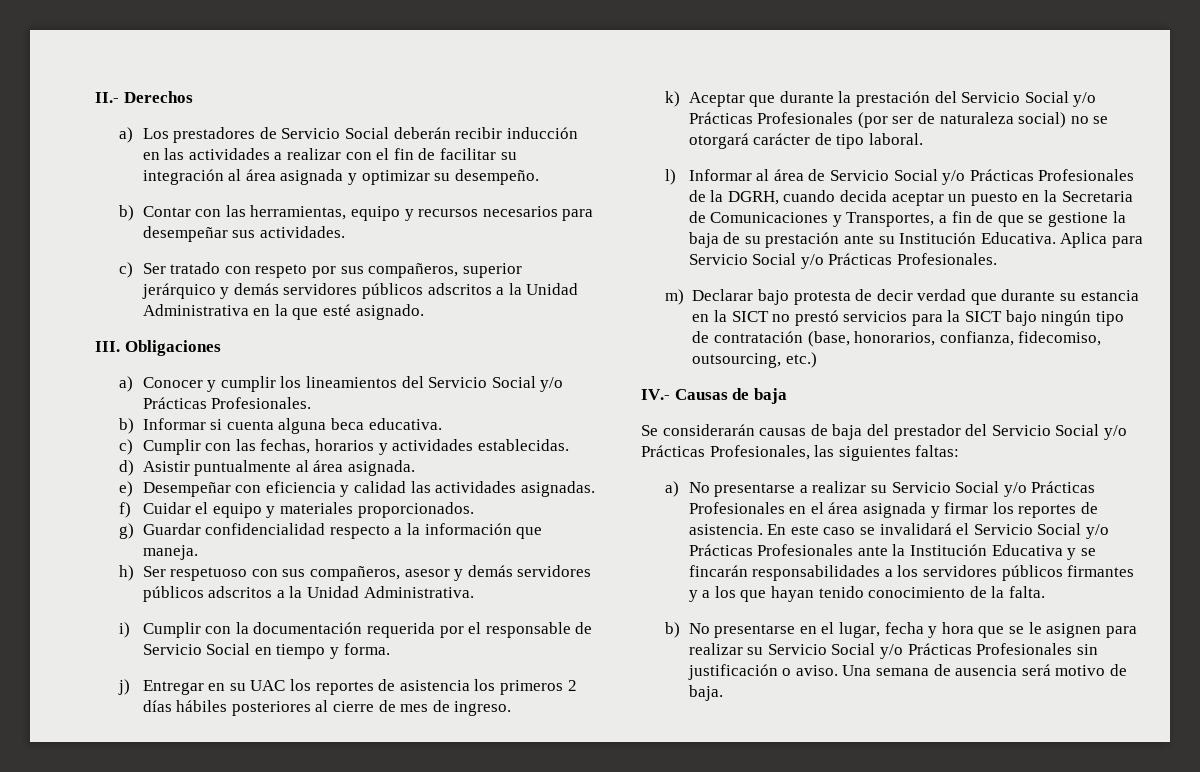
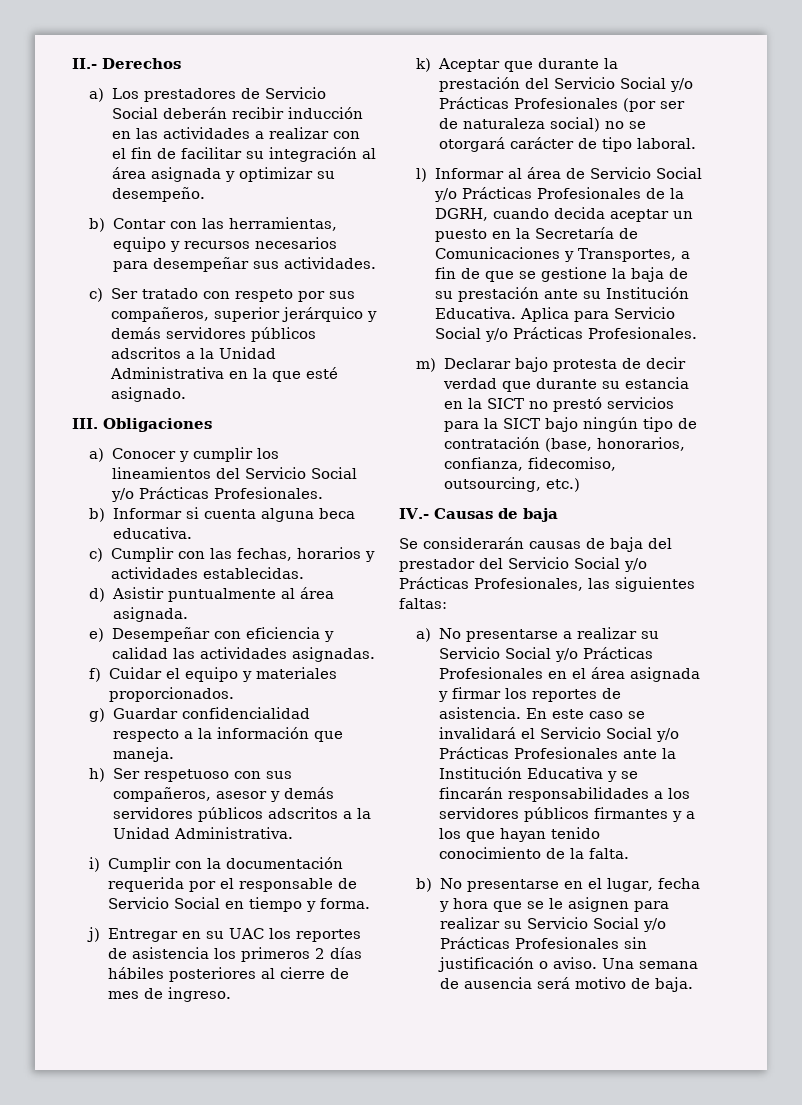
- l) Informar al área de Servicio Social y/o Prácticas Profesionales de la DGRH, cuando decida aceptar un puesto en la Secretaria de Comunicaciones y Transportes, a fin de que se gestione la baja de su prestación ante su Institución Educativa.
+ l) Informar al área de Servicio Social y/o Prácticas Profesionales de la DGRH, cuando decida aceptar un puesto en la Secretaría de Comunicaciones y Transportes, a fin de que se gestione la baja de su prestación ante su Institución Educativa.

